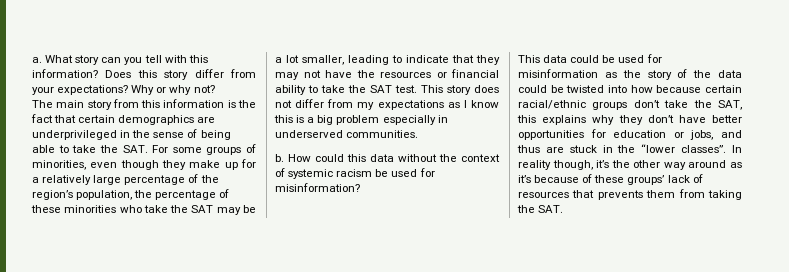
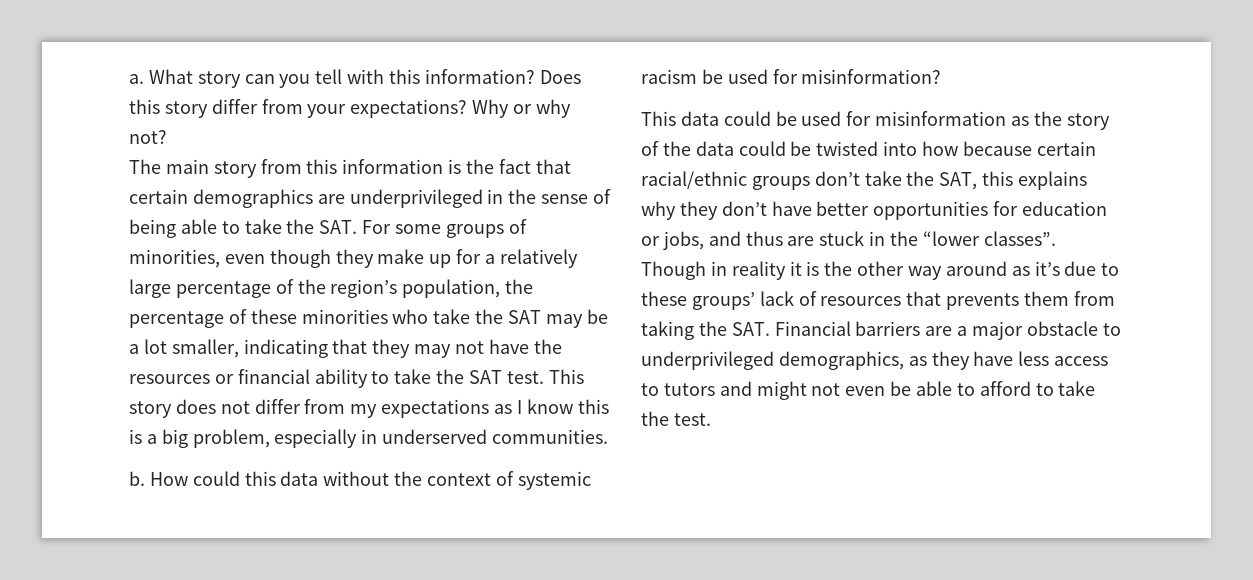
- The main story from this information is the fact that certain demographics are underprivileged in the sense of being able to take the SAT. For some groups of minorities, even though they make up for a relatively large percentage of the region’s population, the percentage of these minorities who take the SAT may be a lot smaller, leading to indicate that they may not have the resources or financial ability to take the SAT test.
+ The main story from this information is the fact that certain demographics are underprivileged in the sense of being able to take the SAT. For some groups of minorities, even though they make up for a relatively large percentage of the region’s population, the percentage of these minorities who take the SAT may be a lot smaller, indicating that they may not have the resources or financial ability to take the SAT test.
- This story does not differ from my expectations as I know this is a big problem especially in underserved communities.
+ This story does not differ from my expectations as I know this is a big problem, especially in underserved communities.
- In reality though, it’s the other way around as it’s because of these groups’ lack of resources that prevents them from taking the SAT.
+ Though in reality it is the other way around as it’s due to these groups’ lack of resources that prevents them from taking the SAT. Financial barriers are a major obstacle to underprivileged demographics, as they have less access to tutors and might not even be able to afford to take the test.

